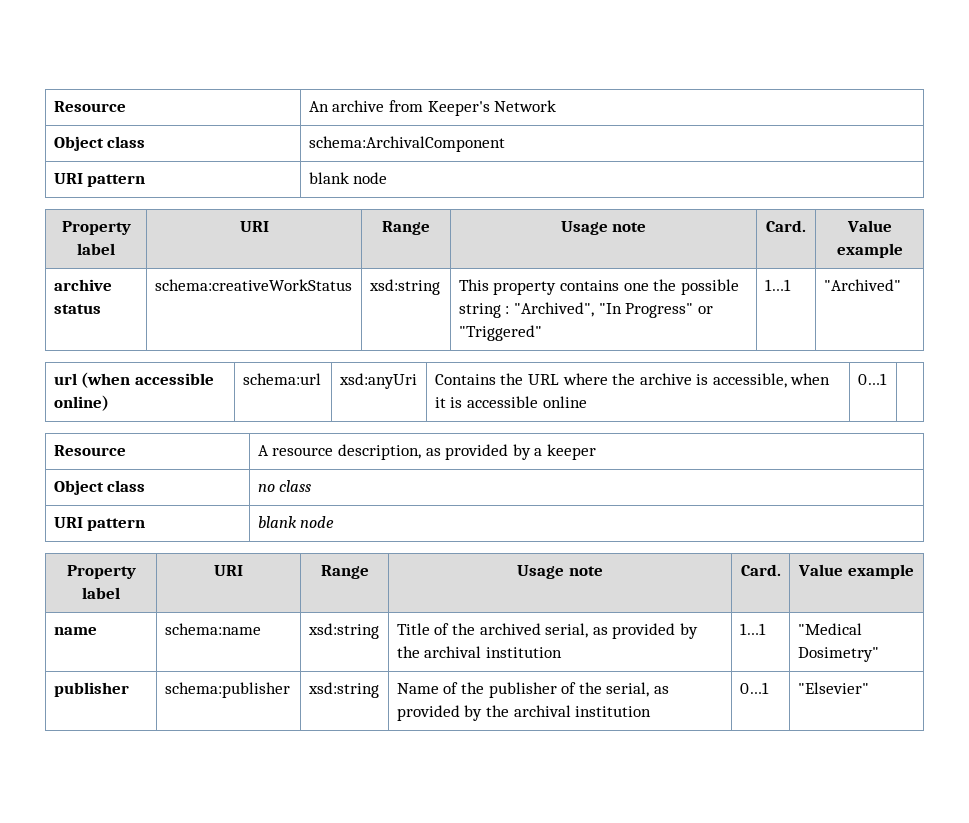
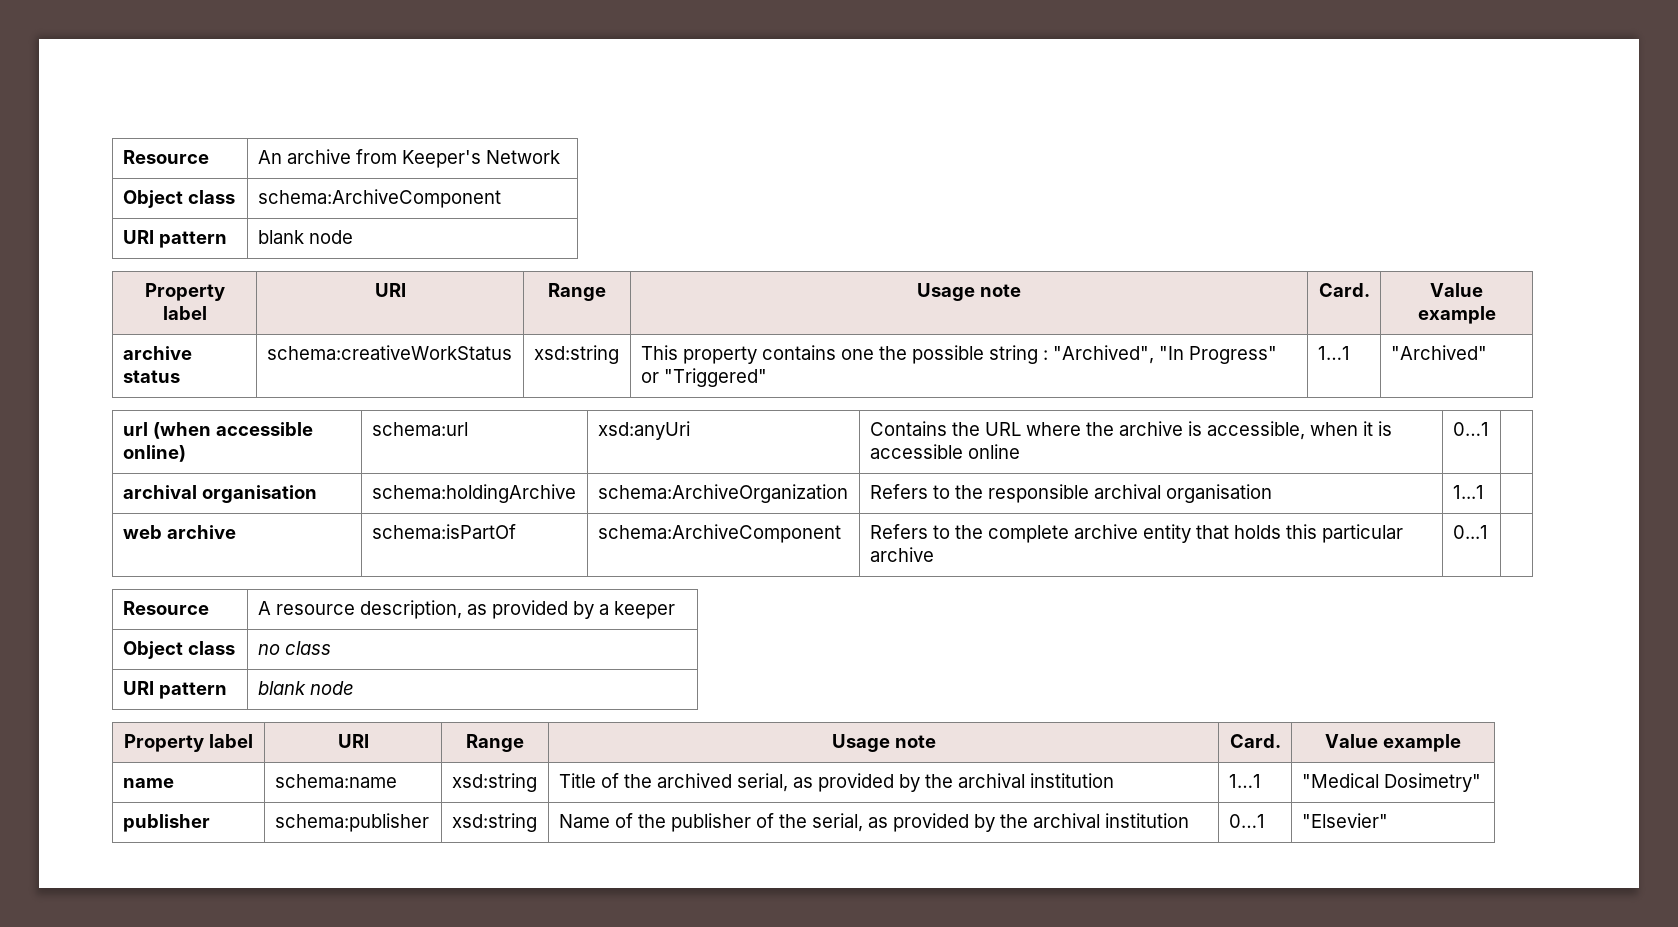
- Object class | schema:ArchivalComponent
+ Object class | schema:ArchiveComponent
+ archival organisation | schema:holdingArchive | schema:ArchiveOrganization | Refers to the responsible archival organisation | 1...1 |
+ web archive | schema:isPartOf | schema:ArchiveComponent | Refers to the complete archive entity that holds this particular archive | 0...1 |

